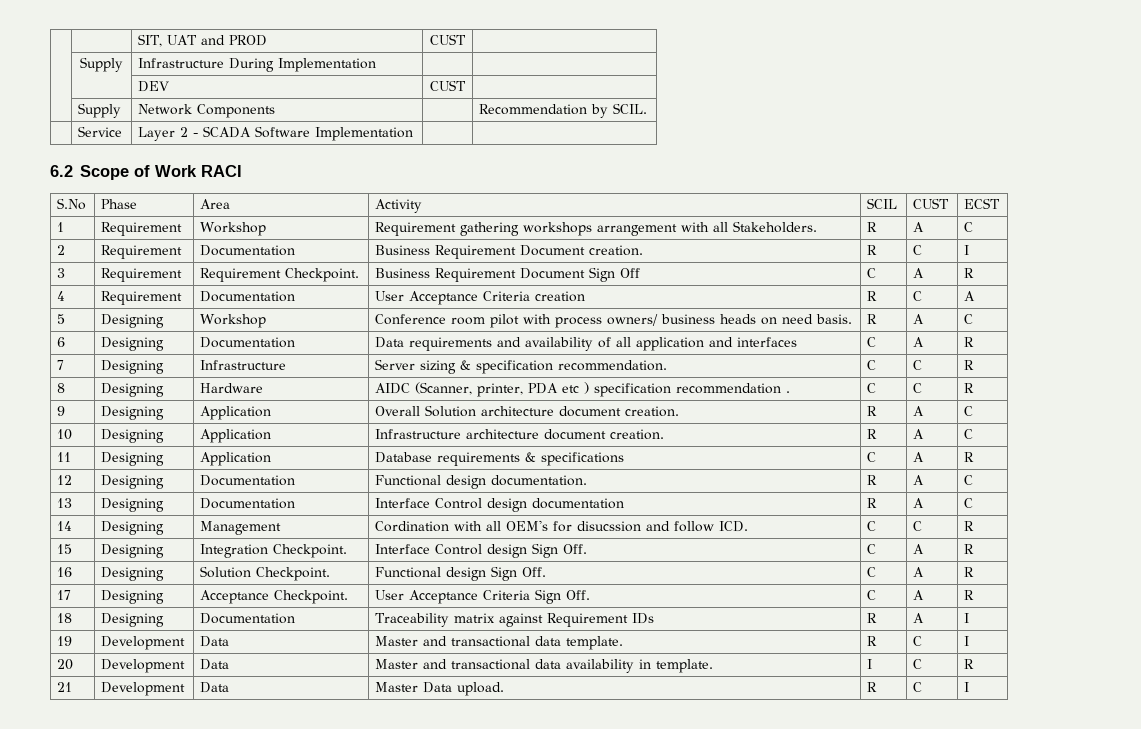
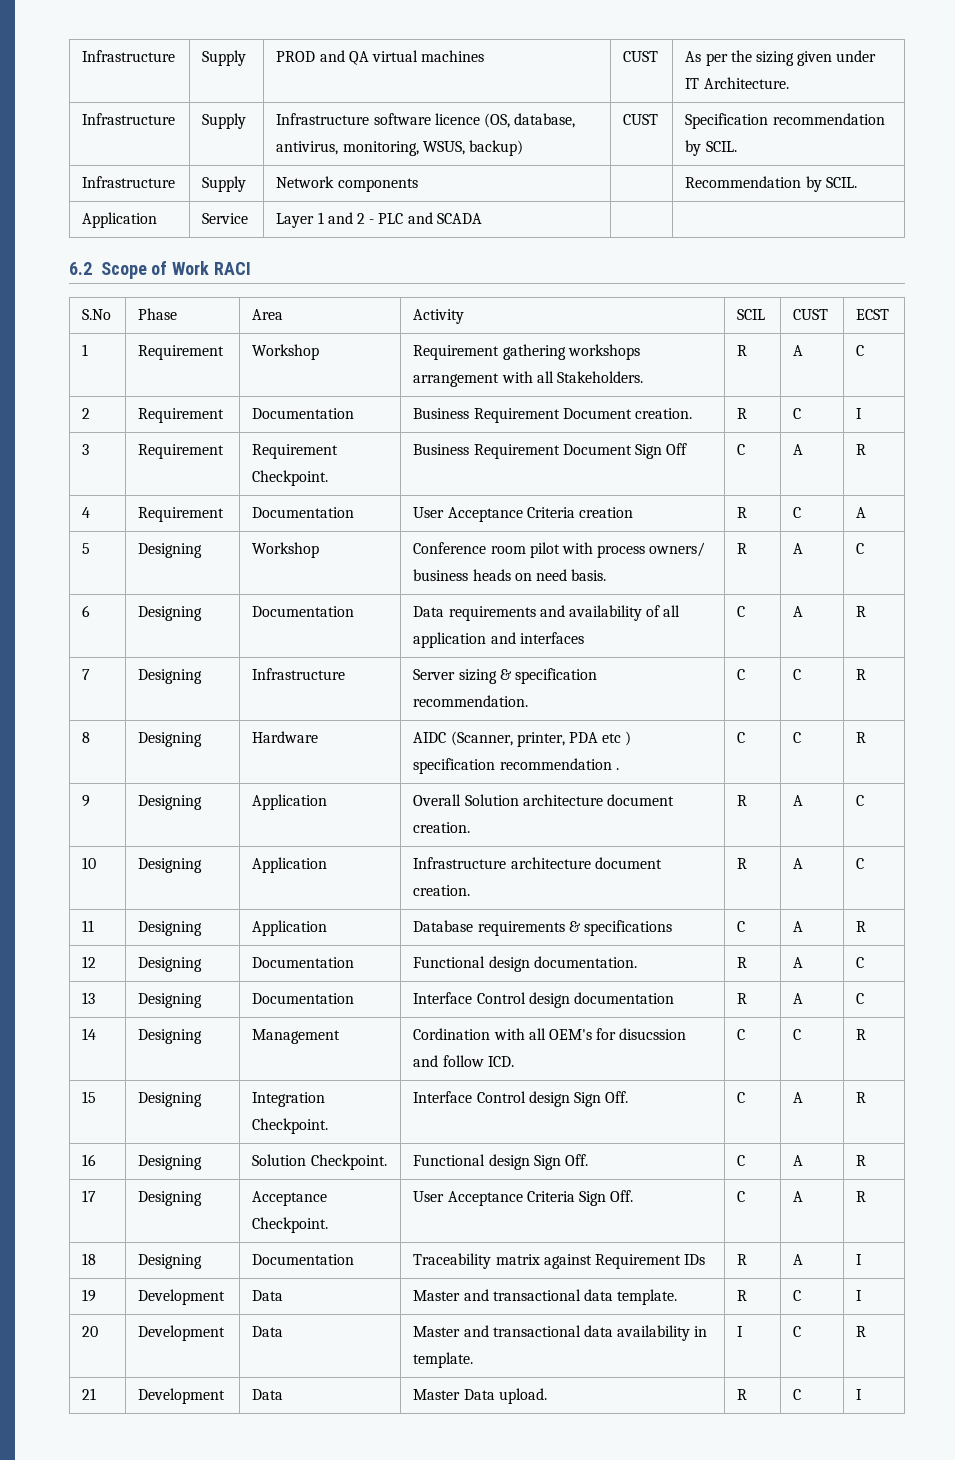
- | | SIT, UAT and PROD | CUST |
- | Supply | Infrastructure During Implementation | |
- | | DEV | CUST |
- | Supply | Network Components | | Recommendation by SCIL.
+ Infrastructure | Supply | PROD and QA virtual machines | CUST | As per the sizing given under IT Architecture.
+ Infrastructure | Supply | Infrastructure software licence (OS, database, antivirus, monitoring, WSUS, backup) | CUST | Specification recommendation by SCIL.
+ Infrastructure | Supply | Network components | | Recommendation by SCIL.
- | Service | Layer 2 - SCADA Software Implementation | |
+ Application | Service | Layer 1 and 2 - PLC and SCADA | |

